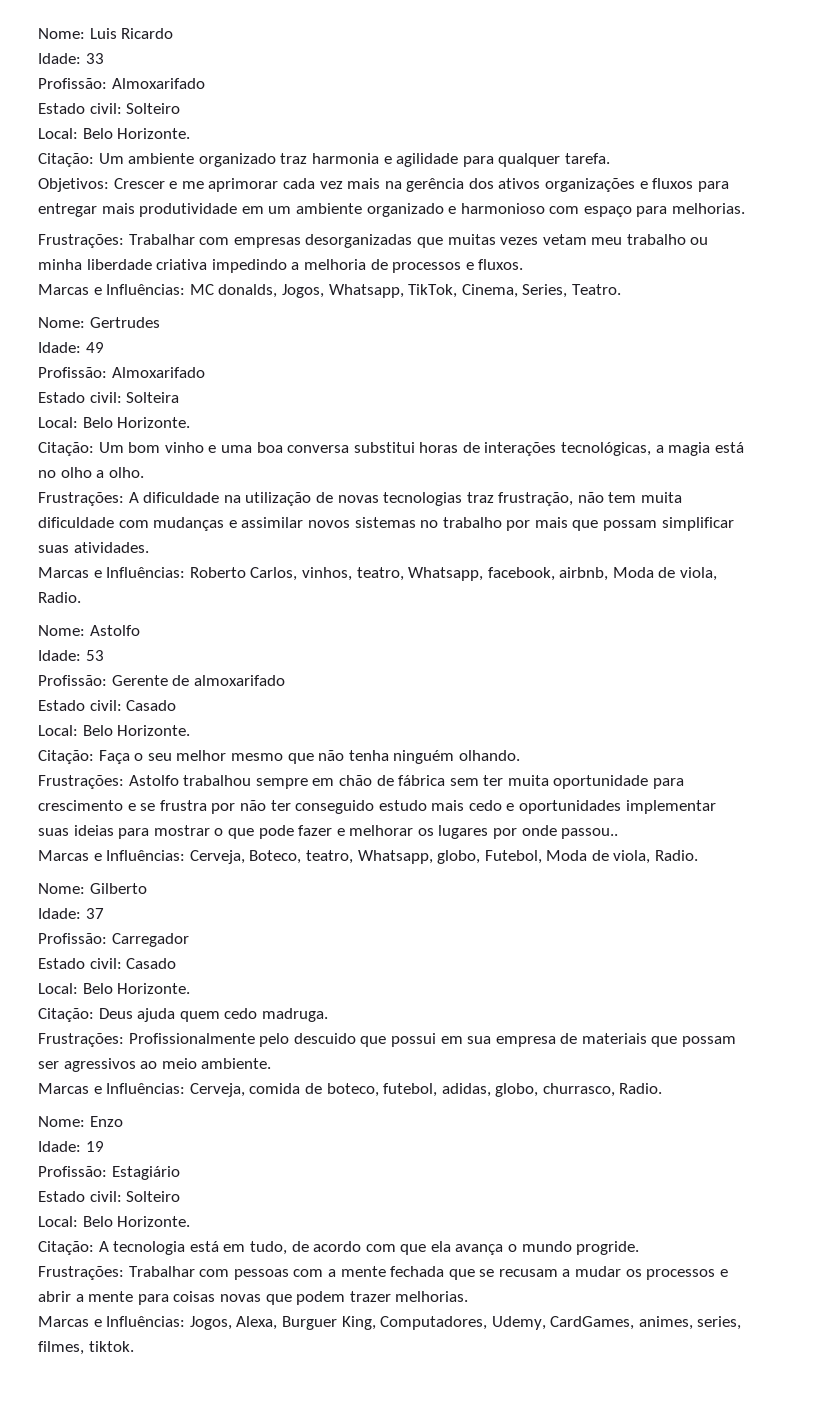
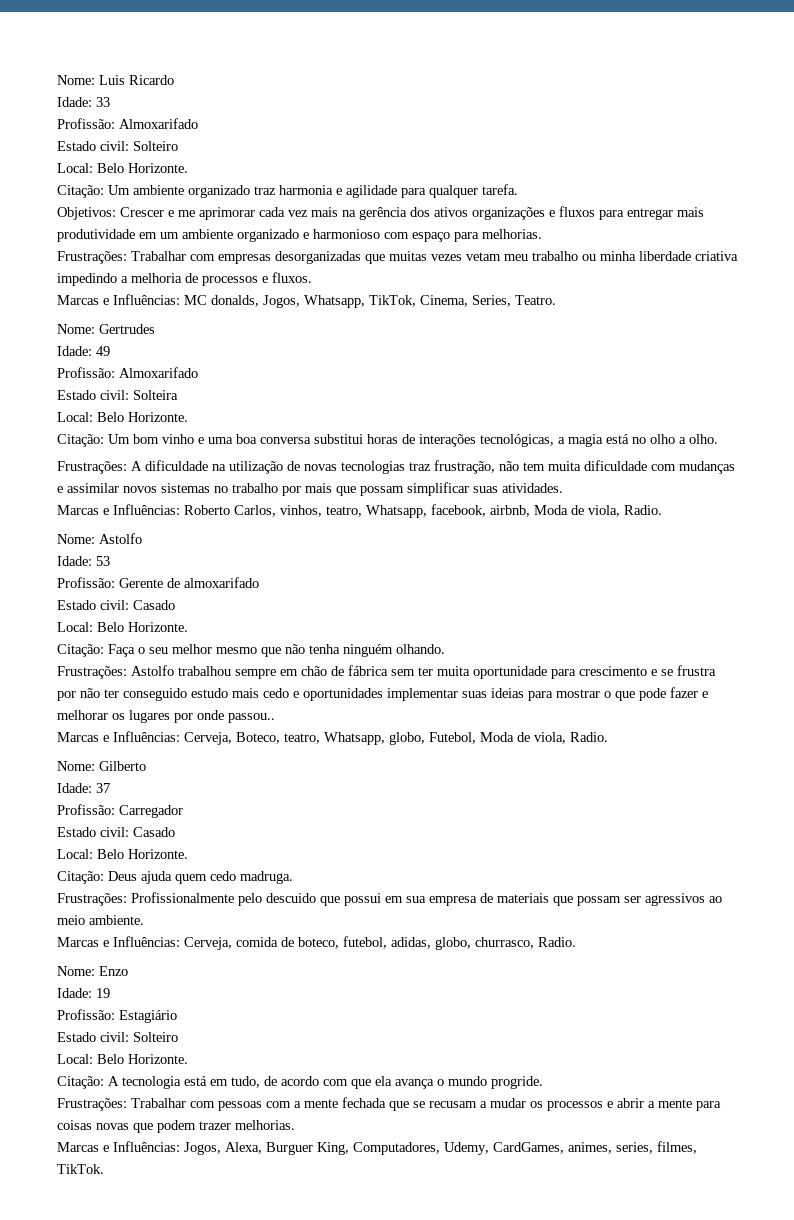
- Marcas e Influências: Jogos, Alexa, Burguer King, Computadores, Udemy, CardGames, animes, series, filmes, tiktok.
+ Marcas e Influências: Jogos, Alexa, Burguer King, Computadores, Udemy, CardGames, animes, series, filmes, TikTok.

